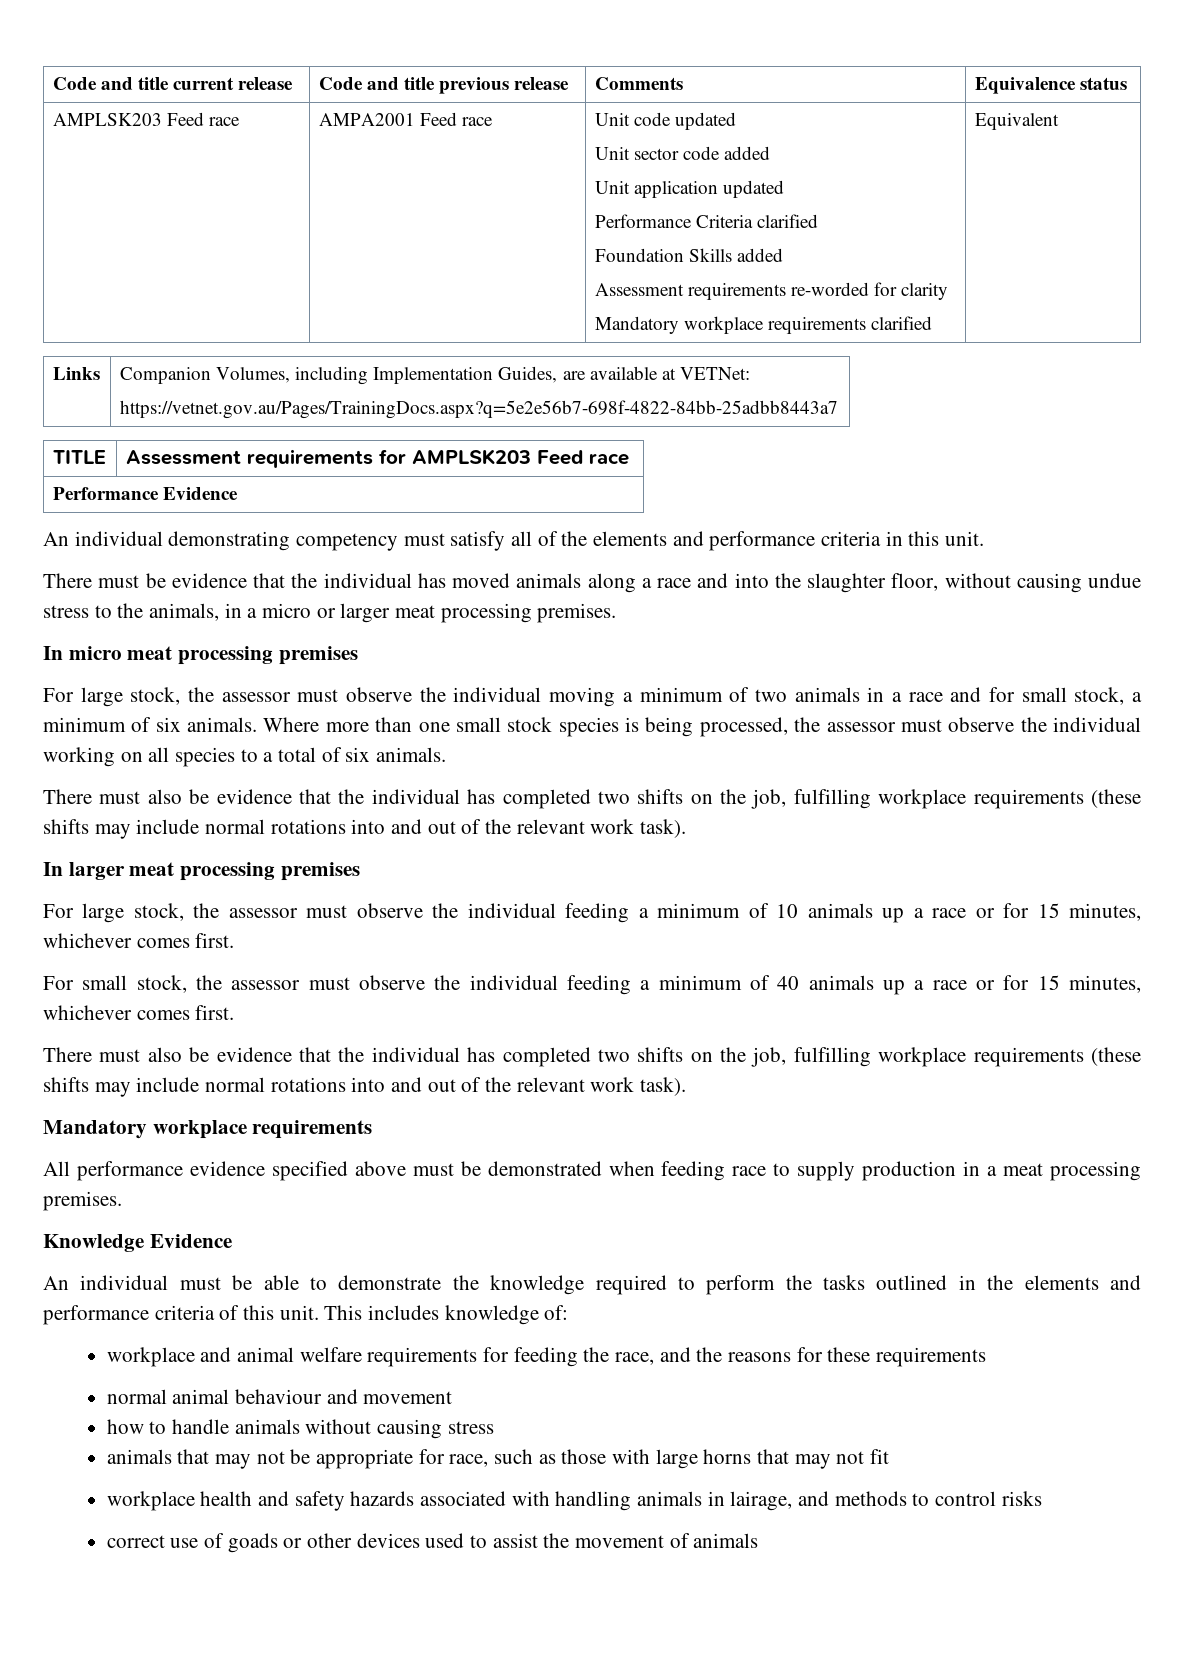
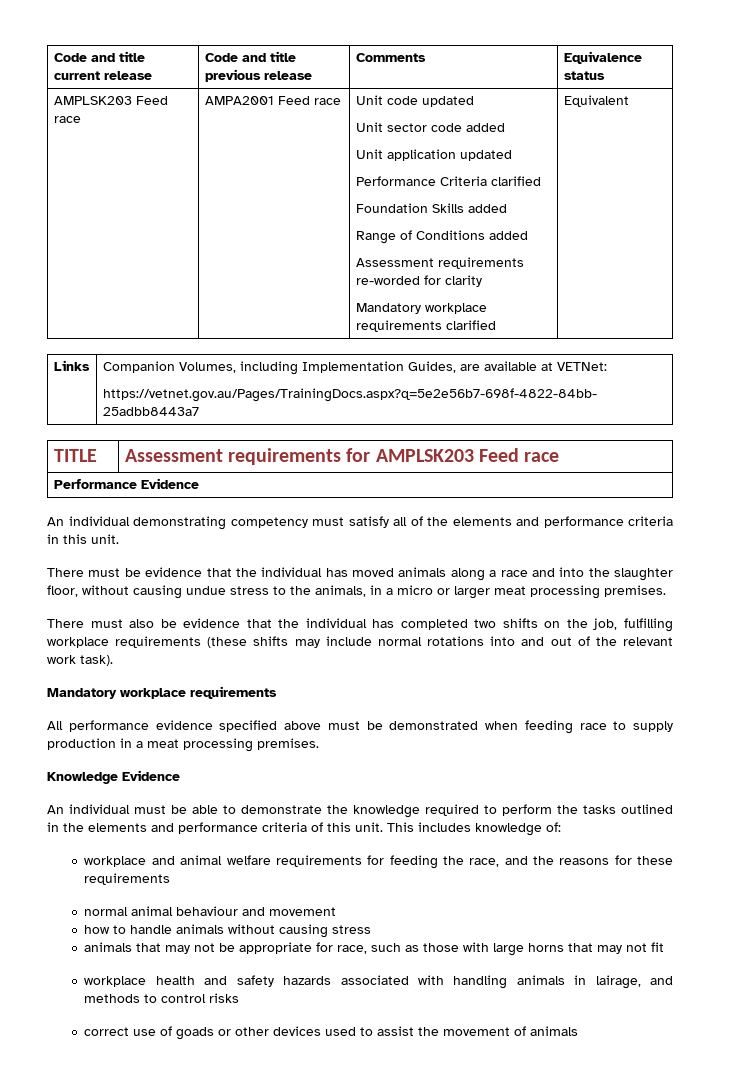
  AMPLSK203 Feed race | AMPA2001 Feed race | Unit code updated
  Unit sector code added
  Unit application updated
  Performance Criteria clarified
  Foundation Skills added
+ Range of Conditions added
- In micro meat processing premises
- For large stock, the assessor must observe the individual moving a minimum of two animals in a race and for small stock, a minimum of six animals. Where more than one small stock species is being processed, the assessor must observe the individual working on all species to a total of six animals.
- There must also be evidence that the individual has completed two shifts on the job, fulfilling workplace requirements (these shifts may include normal rotations into and out of the relevant work task).
- In larger meat processing premises
- For large stock, the assessor must observe the individual feeding a minimum of 10 animals up a race or for 15 minutes, whichever comes first.
- For small stock, the assessor must observe the individual feeding a minimum of 40 animals up a race or for 15 minutes, whichever comes first.

